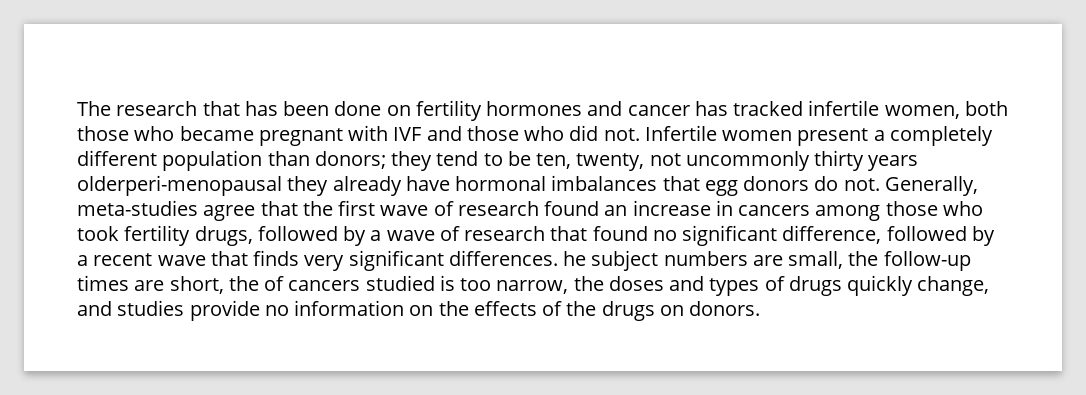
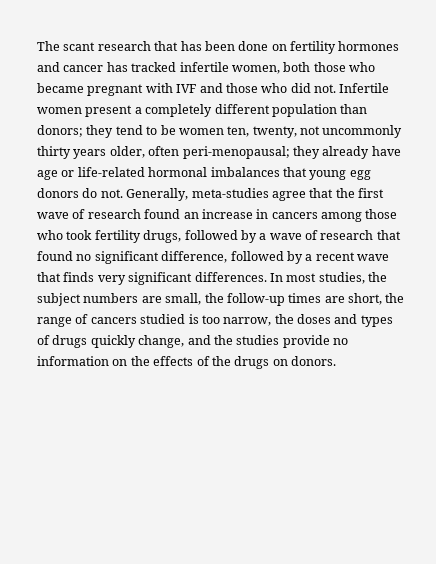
- The research that has been done on fertility hormones and cancer has tracked infertile women, both those who became pregnant with IVF and those who did not.
+ The scant research that has been done on fertility hormones and cancer has tracked infertile women, both those who became pregnant with IVF and those who did not.
- Infertile women present a completely different population than donors; they tend to be ten, twenty, not uncommonly thirty years olderperi-menopausal they already have hormonal imbalances that egg donors do not.
+ Infertile women present a completely different population than donors; they tend to be women ten, twenty, not uncommonly thirty years older, often peri-menopausal; they already have age or life-related hormonal imbalances that young egg donors do not.
- Generally, meta-studies agree that the first wave of research found an increase in cancers among those who took fertility drugs, followed by a wave of research that found no significant difference, followed by a recent wave that finds very significant differences. he subject numbers are small, the follow-up times are short, the of cancers studied is too narrow, the doses and types of drugs quickly change, and studies provide no information on the effects of the drugs on donors.
+ Generally, meta-studies agree that the first wave of research found an increase in cancers among those who took fertility drugs, followed by a wave of research that found no significant difference, followed by a recent wave that finds very significant differences. In most studies, the subject numbers are small, the follow-up times are short, the range of cancers studied is too narrow, the doses and types of drugs quickly change, and the studies provide no information on the effects of the drugs on donors.

